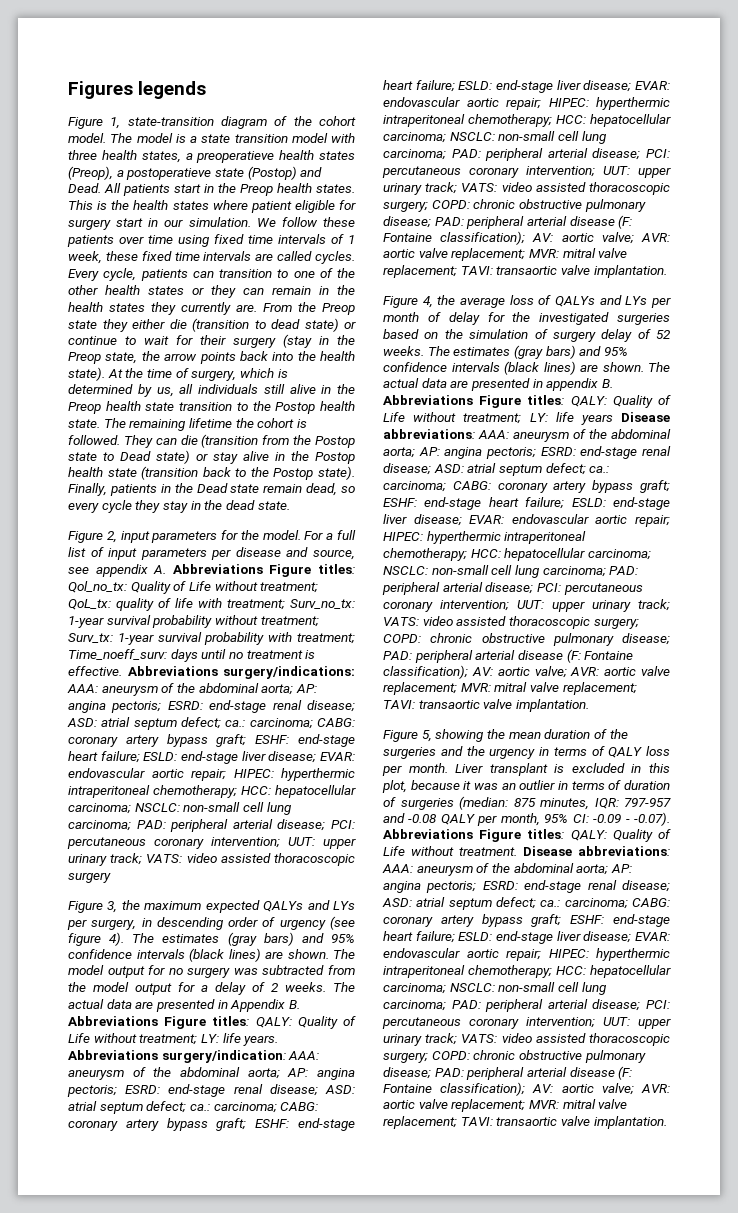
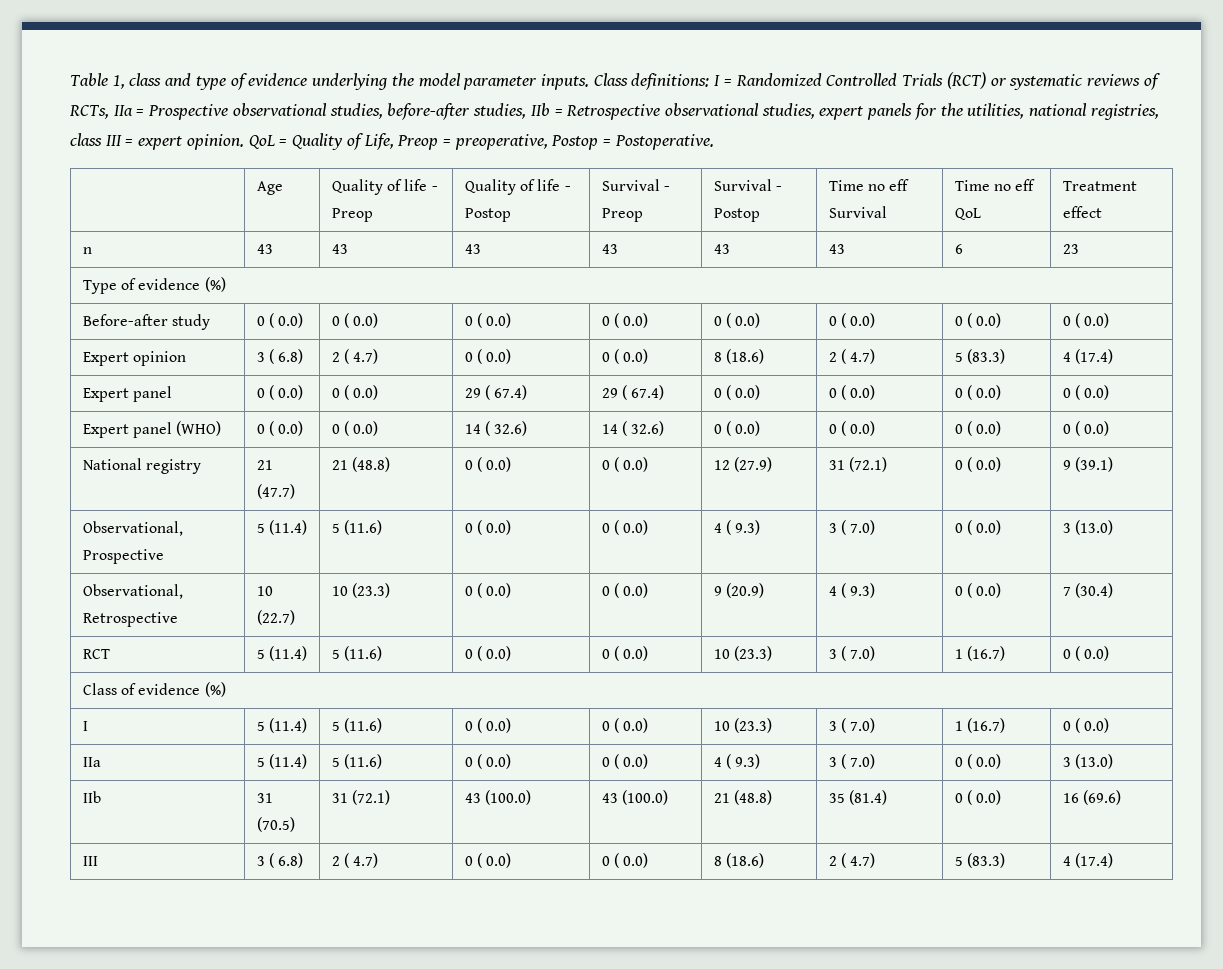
- Figures legends
- Figure 1, state-transition diagram of the cohort model. The model is a state transition model with three health states, a preoperatieve health states (Preop), a postoperatieve state (Postop) and Dead. All patients start in the Preop health states. This is the health states where patient eligible for surgery start in our simulation. We follow these patients over time using fixed time intervals of 1 week, these fixed time intervals are called cycles. Every cycle, patients can transition to one of the other health states or they can remain in the health states they currently are. From the Preop state they either die (transition to dead state) or continue to wait for their surgery (stay in the Preop state, the arrow points back into the health state). At the time of surgery, which is determined by us, all individuals still alive in the Preop health state transition to the Postop health state. The remaining lifetime the cohort is followed. They can die (transition from the Postop state to Dead state) or stay alive in the Postop health state (transition back to the Postop state). Finally, patients in the Dead state remain dead, so every cycle they stay in the dead state.
- Figure 2, input parameters for the model. For a full list of input parameters per disease and source, see appendix A. Abbreviations Figure titles: Qol_no_tx: Quality of Life without treatment; QoL_tx: quality of life with treatment; Surv_no_tx: 1-year survival probability without treatment; Surv_tx: 1-year survival probability with treatment; Time_noeff_surv: days until no treatment is effective. Abbreviations surgery/indications: AAA: aneurysm of the abdominal aorta; AP: angina pectoris; ESRD: end-stage renal disease; ASD: atrial septum defect; ca.: carcinoma; CABG: coronary artery bypass graft; ESHF: end-stage heart failure; ESLD: end-stage liver disease; EVAR: endovascular aortic repair; HIPEC: hyperthermic intraperitoneal chemotherapy; HCC: hepatocellular carcinoma; NSCLC: non-small cell lung carcinoma; PAD: peripheral arterial disease; PCI: percutaneous coronary intervention; UUT: upper urinary track; VATS: video assisted thoracoscopic surgery
- Figure 3, the maximum expected QALYs and LYs per surgery, in descending order of urgency (see figure 4). The estimates (gray bars) and 95% confidence intervals (black lines) are shown. The model output for no surgery was subtracted from the model output for a delay of 2 weeks. The actual data are presented in Appendix B. Abbreviations Figure titles: QALY: Quality of Life without treatment; LY: life years. Abbreviations surgery/indication: AAA: aneurysm of the abdominal aorta; AP: angina pectoris; ESRD: end-stage renal disease; ASD: atrial septum defect; ca.: carcinoma; CABG: coronary artery bypass graft; ESHF: end-stage heart failure; ESLD: end-stage liver disease; EVAR: endovascular aortic repair; HIPEC: hyperthermic intraperitoneal chemotherapy; HCC: hepatocellular carcinoma; NSCLC: non-small cell lung carcinoma; PAD: peripheral arterial disease; PCI: percutaneous coronary intervention; UUT: upper urinary track; VATS: video assisted thoracoscopic surgery; COPD: chronic obstructive pulmonary disease; PAD: peripheral arterial disease (F: Fontaine classification); AV: aortic valve; AVR: aortic valve replacement; MVR: mitral valve replacement; TAVI: transaortic valve implantation.
- Figure 4, the average loss of QALYs and LYs per month of delay for the investigated surgeries based on the simulation of surgery delay of 52 weeks. The estimates (gray bars) and 95% confidence intervals (black lines) are shown. The actual data are presented in appendix B. Abbreviations Figure titles: QALY: Quality of Life without treatment; LY: life years Disease abbreviations: AAA: aneurysm of the abdominal aorta; AP: angina pectoris; ESRD: end-stage renal disease; ASD: atrial septum defect; ca.: carcinoma; CABG: coronary artery bypass graft; ESHF: end-stage heart failure; ESLD: end-stage liver disease; EVAR: endovascular aortic repair; HIPEC: hyperthermic intraperitoneal chemotherapy; HCC: hepatocellular carcinoma; NSCLC: non-small cell lung carcinoma; PAD: peripheral arterial disease; PCI: percutaneous coronary intervention; UUT: upper urinary track; VATS: video assisted thoracoscopic surgery; COPD: chronic obstructive pulmonary disease; PAD: peripheral arterial disease (F: Fontaine classification); AV: aortic valve; AVR: aortic valve replacement; MVR: mitral valve replacement; TAVI: transaortic valve implantation.
- Figure 5, showing the mean duration of the surgeries and the urgency in terms of QALY loss per month. Liver transplant is excluded in this plot, because it was an outlier in terms of duration of surgeries (median: 875 minutes, IQR: 797-957 and -0.08 QALY per month, 95% CI: -0.09 - -0.07). Abbreviations Figure titles: QALY: Quality of Life without treatment. Disease abbreviations: AAA: aneurysm of the abdominal aorta; AP: angina pectoris; ESRD: end-stage renal disease; ASD: atrial septum defect; ca.: carcinoma; CABG: coronary artery bypass graft; ESHF: end-stage heart failure; ESLD: end-stage liver disease; EVAR: endovascular aortic repair; HIPEC: hyperthermic intraperitoneal chemotherapy; HCC: hepatocellular carcinoma; NSCLC: non-small cell lung carcinoma; PAD: peripheral arterial disease; PCI: percutaneous coronary intervention; UUT: upper urinary track; VATS: video assisted thoracoscopic surgery; COPD: chronic obstructive pulmonary disease; PAD: peripheral arterial disease (F: Fontaine classification); AV: aortic valve; AVR: aortic valve replacement; MVR: mitral valve replacement; TAVI: transaortic valve implantation.
+ Table 1, class and type of evidence underlying the model parameter inputs. Class definitions: I = Randomized Controlled Trials (RCT) or systematic reviews of RCTs, IIa = Prospective observational studies, before-after studies, IIb = Retrospective observational studies, expert panels for the utilities, national registries, class III = expert opinion. QoL = Quality of Life, Preop = preoperative, Postop = Postoperative.
+ | Age | Quality of life - Preop | Quality of life - Postop | Survival - Preop | Survival - Postop | Time no eff Survival | Time no eff QoL | Treatment effect
+ n | 43 | 43 | 43 | 43 | 43 | 43 | 6 | 23
+ Type of evidence (%)
+ Before-after study | 0 ( 0.0) | 0 ( 0.0) | 0 ( 0.0) | 0 ( 0.0) | 0 ( 0.0) | 0 ( 0.0) | 0 ( 0.0) | 0 ( 0.0)
+ Expert opinion | 3 ( 6.8) | 2 ( 4.7) | 0 ( 0.0) | 0 ( 0.0) | 8 (18.6) | 2 ( 4.7) | 5 (83.3) | 4 (17.4)
+ Expert panel | 0 ( 0.0) | 0 ( 0.0) | 29 ( 67.4) | 29 ( 67.4) | 0 ( 0.0) | 0 ( 0.0) | 0 ( 0.0) | 0 ( 0.0)
+ Expert panel (WHO) | 0 ( 0.0) | 0 ( 0.0) | 14 ( 32.6) | 14 ( 32.6) | 0 ( 0.0) | 0 ( 0.0) | 0 ( 0.0) | 0 ( 0.0)
+ National registry | 21 (47.7) | 21 (48.8) | 0 ( 0.0) | 0 ( 0.0) | 12 (27.9) | 31 (72.1) | 0 ( 0.0) | 9 (39.1)
+ Observational, Prospective | 5 (11.4) | 5 (11.6) | 0 ( 0.0) | 0 ( 0.0) | 4 ( 9.3) | 3 ( 7.0) | 0 ( 0.0) | 3 (13.0)
+ Observational, Retrospective | 10 (22.7) | 10 (23.3) | 0 ( 0.0) | 0 ( 0.0) | 9 (20.9) | 4 ( 9.3) | 0 ( 0.0) | 7 (30.4)
+ RCT | 5 (11.4) | 5 (11.6) | 0 ( 0.0) | 0 ( 0.0) | 10 (23.3) | 3 ( 7.0) | 1 (16.7) | 0 ( 0.0)
+ Class of evidence (%)
+ I | 5 (11.4) | 5 (11.6) | 0 ( 0.0) | 0 ( 0.0) | 10 (23.3) | 3 ( 7.0) | 1 (16.7) | 0 ( 0.0)
+ IIa | 5 (11.4) | 5 (11.6) | 0 ( 0.0) | 0 ( 0.0) | 4 ( 9.3) | 3 ( 7.0) | 0 ( 0.0) | 3 (13.0)
+ IIb | 31 (70.5) | 31 (72.1) | 43 (100.0) | 43 (100.0) | 21 (48.8) | 35 (81.4) | 0 ( 0.0) | 16 (69.6)
+ III | 3 ( 6.8) | 2 ( 4.7) | 0 ( 0.0) | 0 ( 0.0) | 8 (18.6) | 2 ( 4.7) | 5 (83.3) | 4 (17.4)

